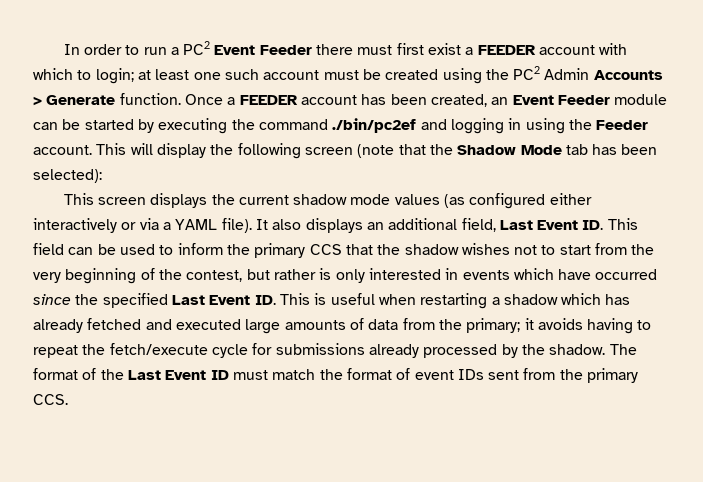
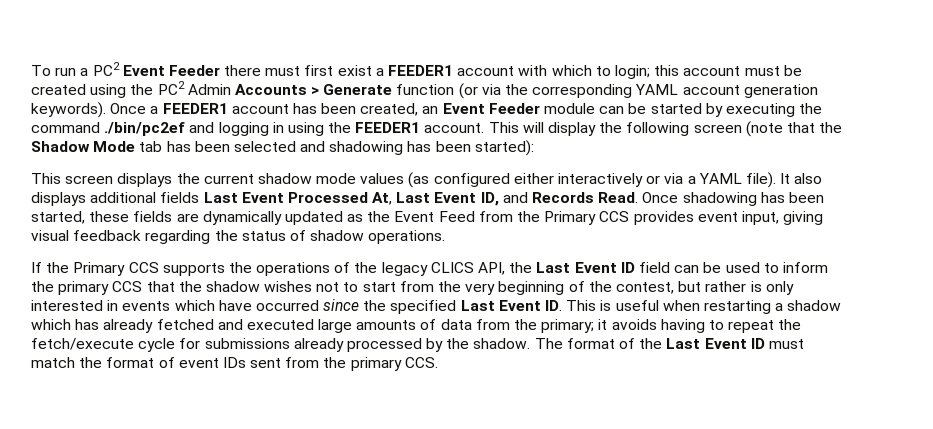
- In order to run a PC2 Event Feeder there must first exist a FEEDER account with which to login; at least one such account must be created using the PC2 Admin Accounts > Generate function.
+ To run a PC2 Event Feeder there must first exist a FEEDER1 account with which to login; this account must be created using the PC2 Admin Accounts > Generate function (or via the corresponding YAML account generation keywords).
- Once a FEEDER account has been created, an Event Feeder module can be started by executing the command ./bin/pc2ef and logging in using the Feeder account.
+ Once a FEEDER1 account has been created, an Event Feeder module can be started by executing the command ./bin/pc2ef and logging in using the FEEDER1 account.
- This will display the following screen (note that the Shadow Mode tab has been selected):
+ This will display the following screen (note that the Shadow Mode tab has been selected and shadowing has been started):
- It also displays an additional field, Last Event ID. This field can be used to inform the primary CCS that the shadow wishes not to start from the very beginning of the contest, but rather is only interested in events which have occurred since the specified Last Event ID. This is useful when restarting a shadow which has already fetched and executed large amounts of data from the primary;
+ It also displays additional fields Last Event Processed At, Last Event ID, and Records Read. Once shadowing has been started, these fields are dynamically updated as the Event Feed from the Primary CCS provides event input, giving visual feedback regarding the status of shadow operations.
+ If the Primary CCS supports the operations of the legacy CLICS API, the Last Event ID field can be used to inform the primary CCS that the shadow wishes not to start from the very beginning of the contest, but rather is only interested in events which have occurred since the specified Last Event ID. This is useful when restarting a shadow which has already fetched and executed large amounts of data from the primary;

